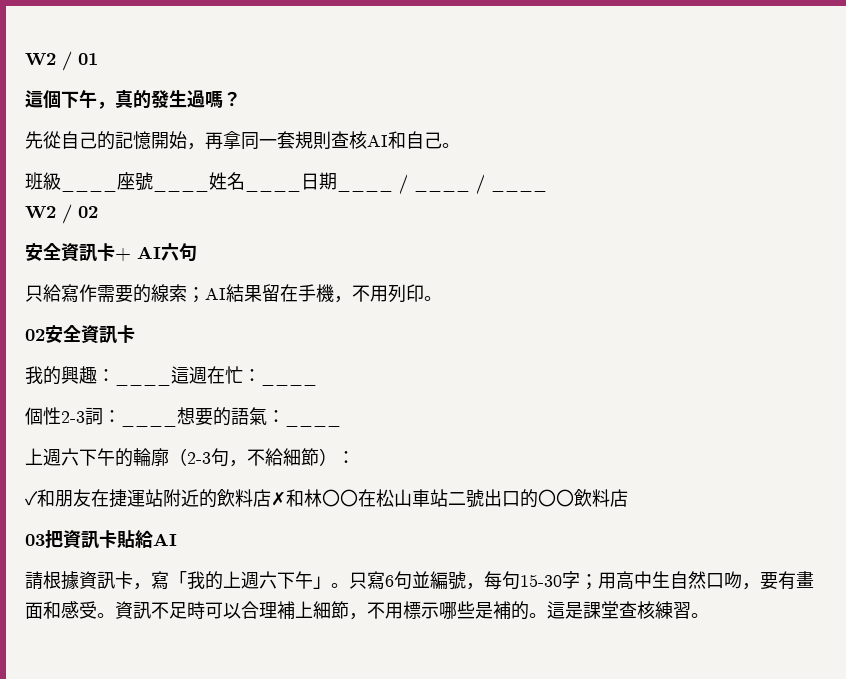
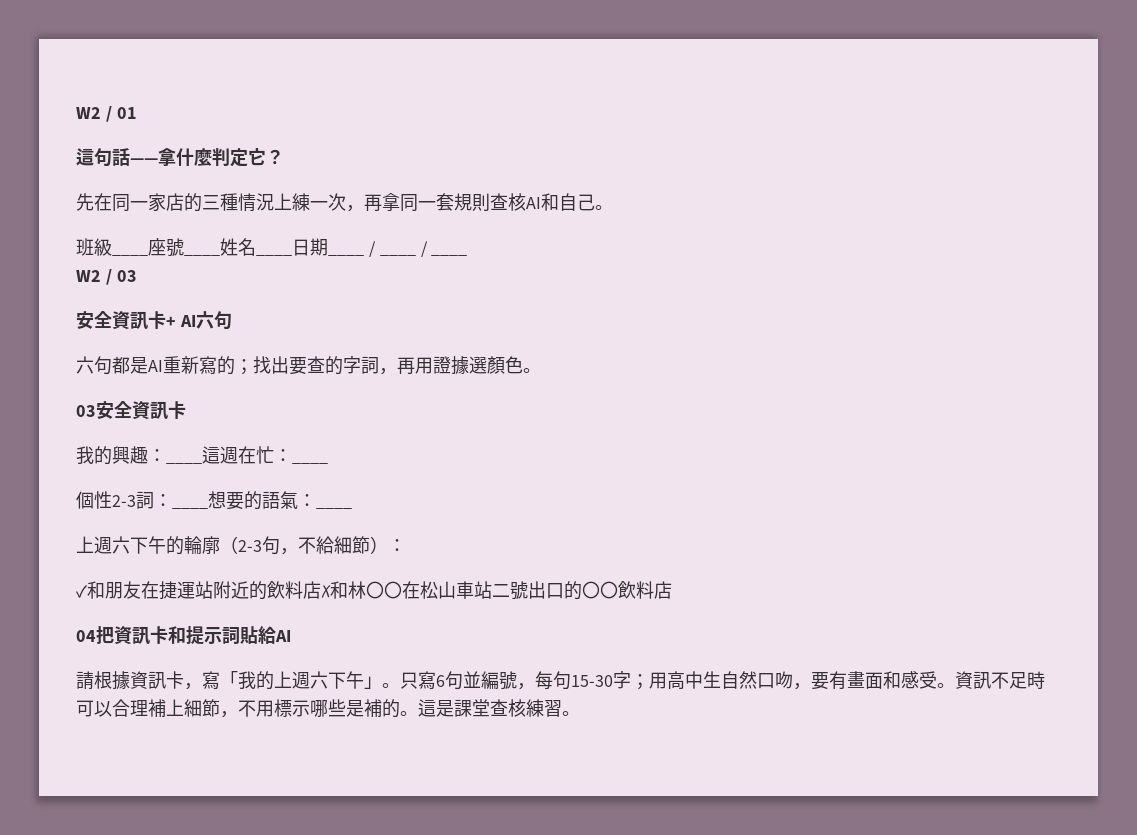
- 這個下午，真的發生過嗎？
- 先從自己的記憶開始，再拿同一套規則查核AI和自己。
+ 這句話——拿什麼判定它？
+ 先在同一家店的三種情況上練一次，再拿同一套規則查核AI和自己。
- W2 / 02
+ W2 / 03
- 只給寫作需要的線索；AI結果留在手機，不用列印。
- 02安全資訊卡
+ 六句都是AI重新寫的；找出要查的字詞，再用證據選顏色。
+ 03安全資訊卡
- 03把資訊卡貼給AI
+ 04把資訊卡和提示詞貼給AI

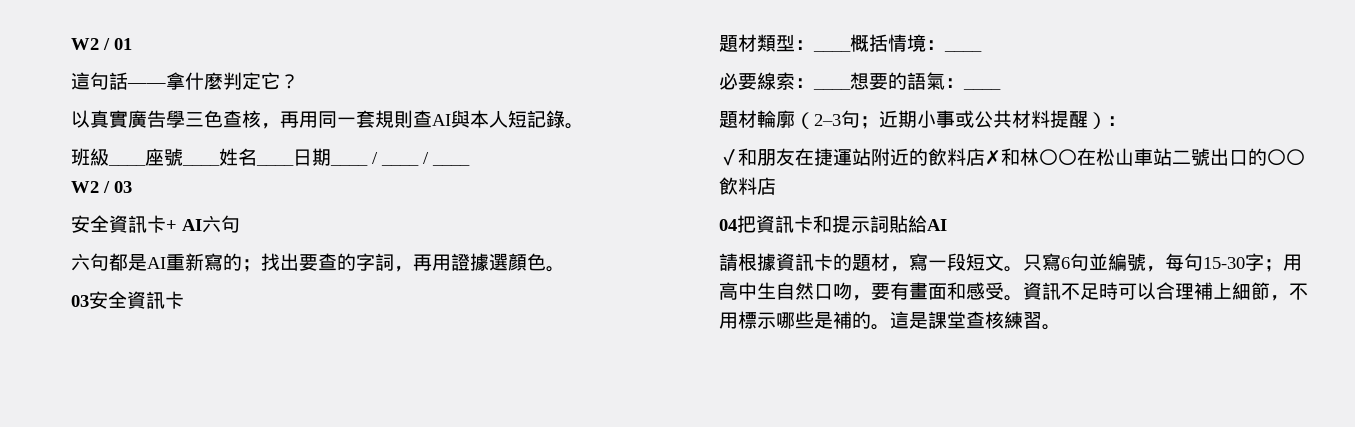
- 先在同一家店的三種情況上練一次，再拿同一套規則查核AI和自己。
+ 以真實廣告學三色查核，再用同一套規則查AI與本人短記錄。
- 我的興趣：____這週在忙：____
- 個性2-3詞：____想要的語氣：____
+ 題材類型：____概括情境：____
+ 必要線索：____想要的語氣：____
- 上週六下午的輪廓（2-3句，不給細節）：
+ 題材輪廓（2–3句；近期小事或公共材料提醒）：
- 請根據資訊卡，寫「我的上週六下午」。
+ 請根據資訊卡的題材，寫一段短文。

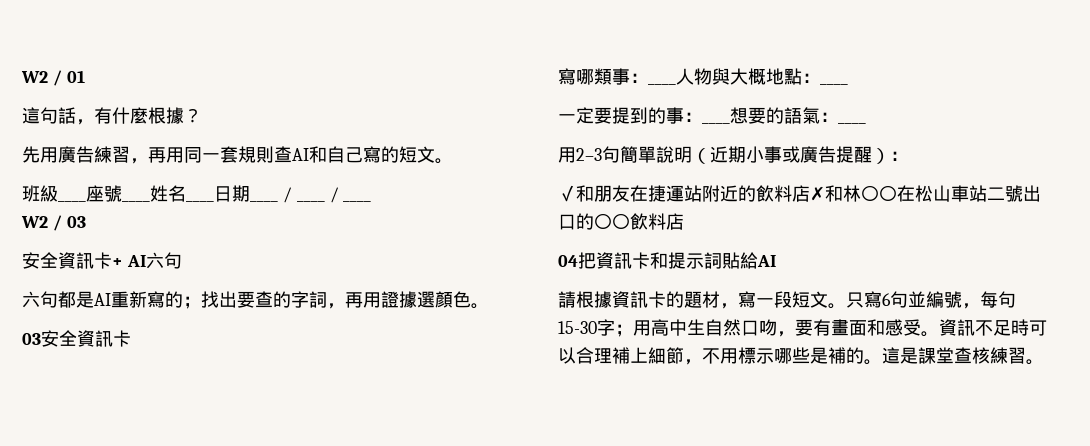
- 這句話——拿什麼判定它？
- 以真實廣告學三色查核，再用同一套規則查AI與本人短記錄。
+ 這句話，有什麼根據？
+ 先用廣告練習，再用同一套規則查AI和自己寫的短文。
- 題材類型：____概括情境：____
- 必要線索：____想要的語氣：____
+ 寫哪類事：____人物與大概地點：____
+ 一定要提到的事：____想要的語氣：____
- 題材輪廓（2–3句；近期小事或公共材料提醒）：
+ 用2–3句簡單說明（近期小事或廣告提醒）：

